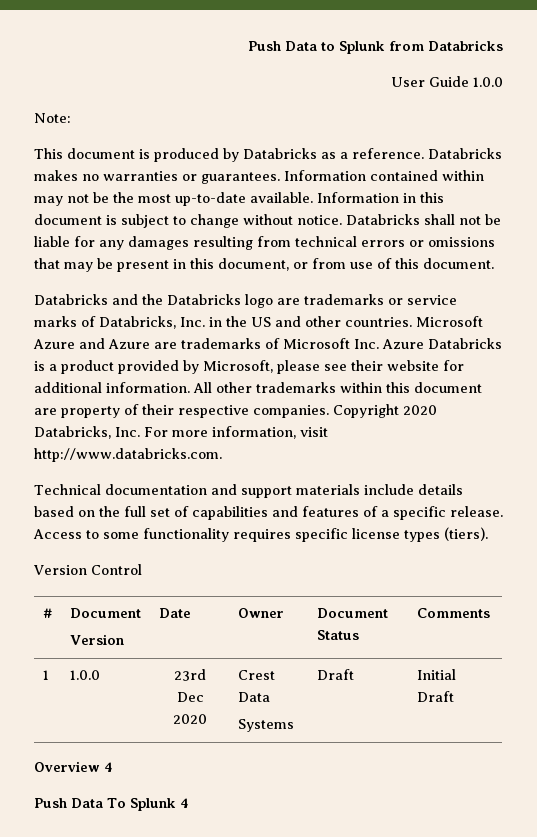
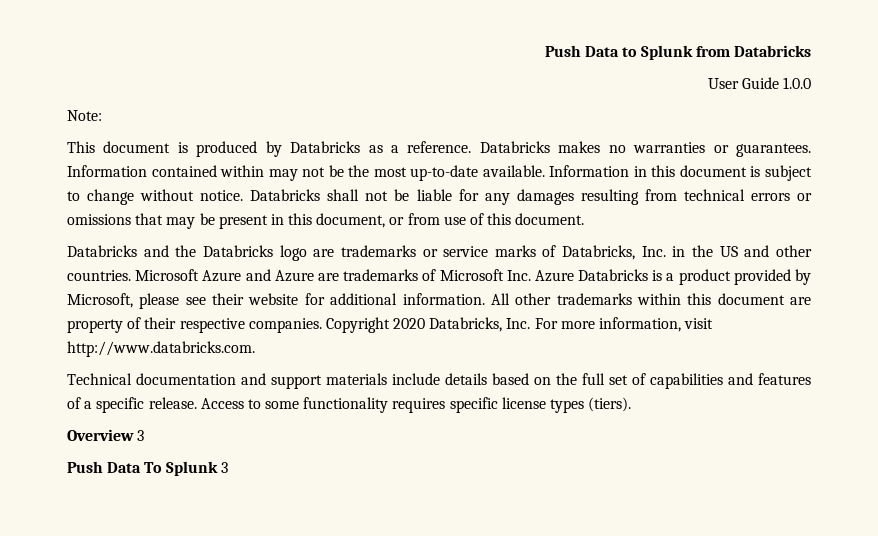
- Version Control
- # | Document
- Version | Date | Owner | Document Status | Comments
- 1 | 1.0.0 | 23rd Dec 2020 | Crest Data
- Systems | Draft | Initial Draft
- Overview 4
+ Overview 3
- Push Data To Splunk 4
+ Push Data To Splunk 3

